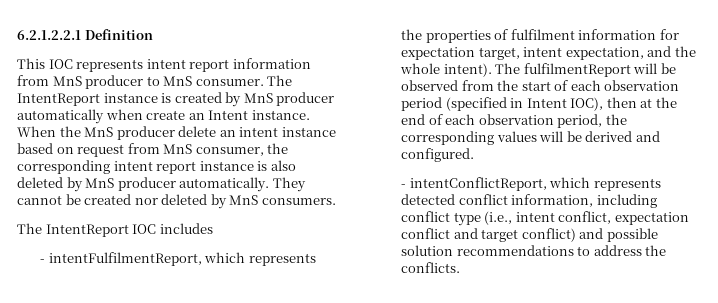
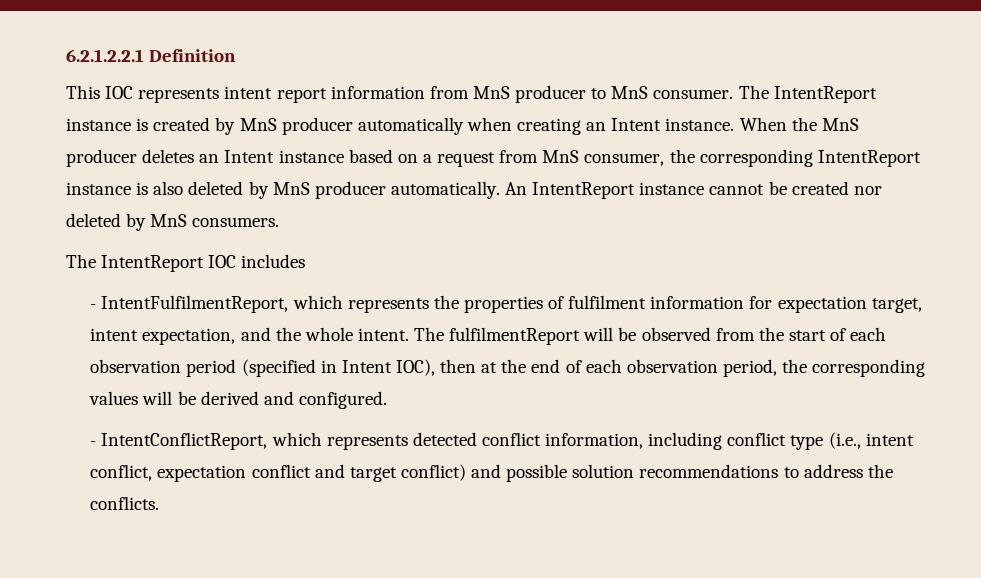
- The IntentReport instance is created by MnS producer automatically when create an Intent instance.
+ The IntentReport instance is created by MnS producer automatically when creating an Intent instance.
- When the MnS producer delete an intent instance based on request from MnS consumer, the corresponding intent report instance is also deleted by MnS producer automatically.
+ When the MnS producer deletes an Intent instance based on a request from MnS consumer, the corresponding IntentReport instance is also deleted by MnS producer automatically.
- They cannot be created nor deleted by MnS consumers.
+ An IntentReport instance cannot be created nor deleted by MnS consumers.
- - intentFulfilmentReport, which represents the properties of fulfilment information for expectation target, intent expectation, and the whole intent).
+ - IntentFulfilmentReport, which represents the properties of fulfilment information for expectation target, intent expectation, and the whole intent.
- - intentConflictReport, which represents detected conflict information, including conflict type (i.e., intent conflict, expectation conflict and target conflict) and possible solution recommendations to address the conflicts.
+ - IntentConflictReport, which represents detected conflict information, including conflict type (i.e., intent conflict, expectation conflict and target conflict) and possible solution recommendations to address the conflicts.

